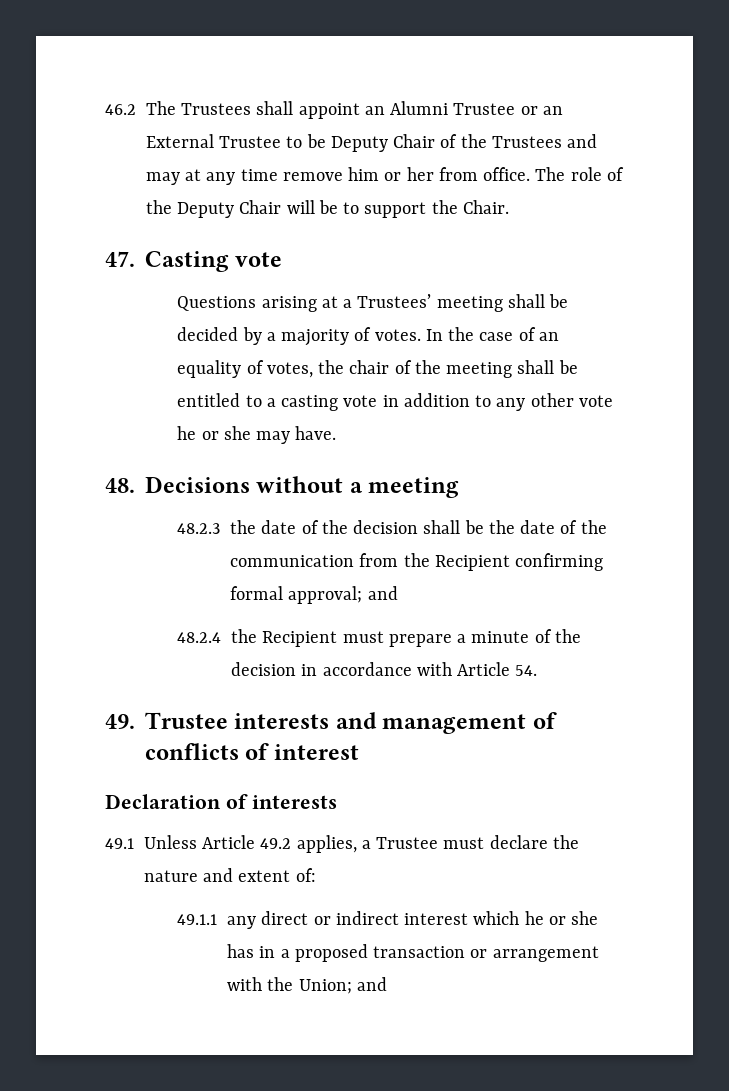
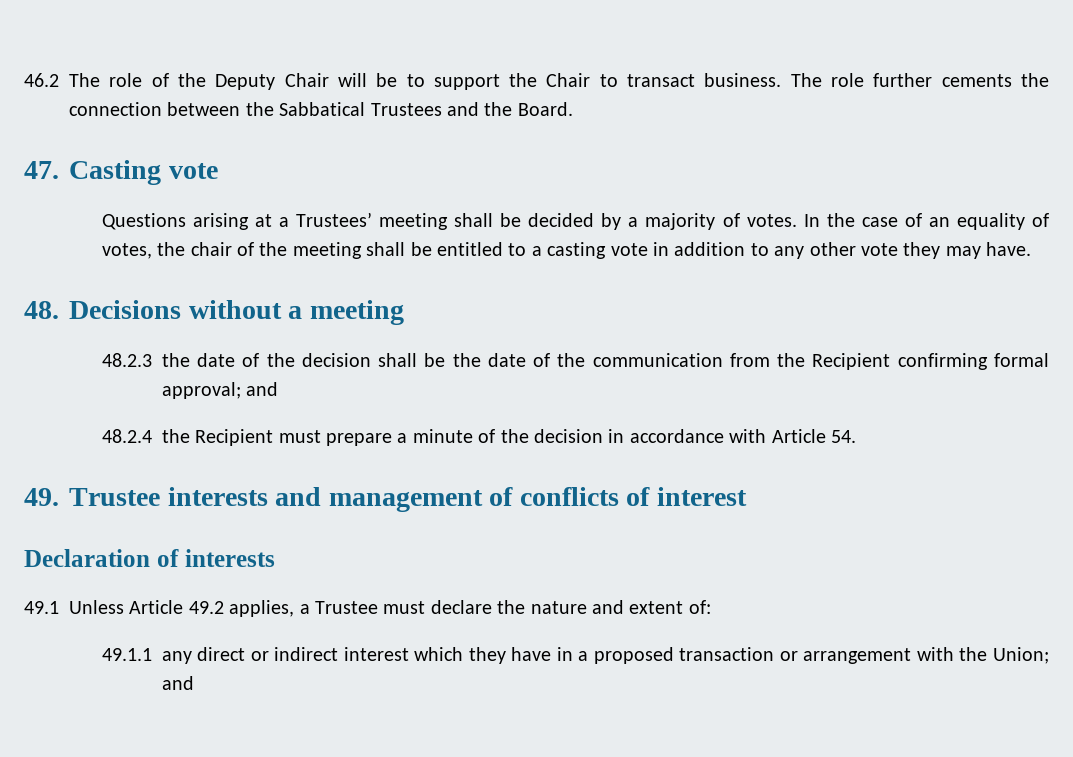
- 46.2 The Trustees shall appoint an Alumni Trustee or an External Trustee to be Deputy Chair of the Trustees and may at any time remove him or her from office. The role of the Deputy Chair will be to support the Chair.
+ 46.2 The role of the Deputy Chair will be to support the Chair to transact business. The role further cements the connection between the Sabbatical Trustees and the Board.
- In the case of an equality of votes, the chair of the meeting shall be entitled to a casting vote in addition to any other vote he or she may have.
+ In the case of an equality of votes, the chair of the meeting shall be entitled to a casting vote in addition to any other vote they may have.
- 49.1.1 any direct or indirect interest which he or she has in a proposed transaction or arrangement with the Union; and
+ 49.1.1 any direct or indirect interest which they have in a proposed transaction or arrangement with the Union; and

